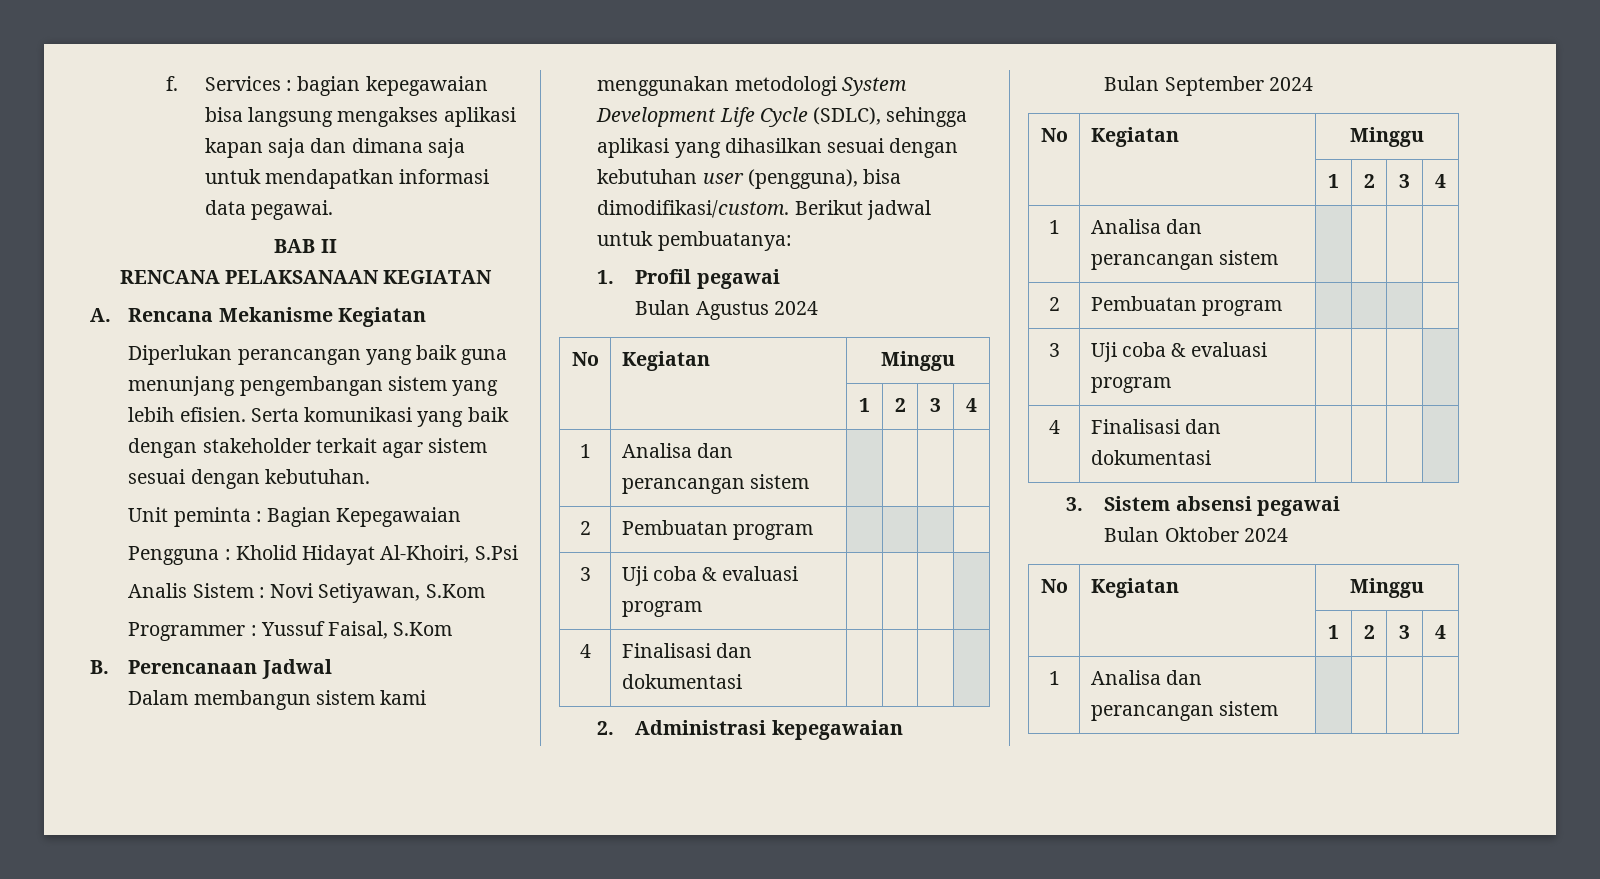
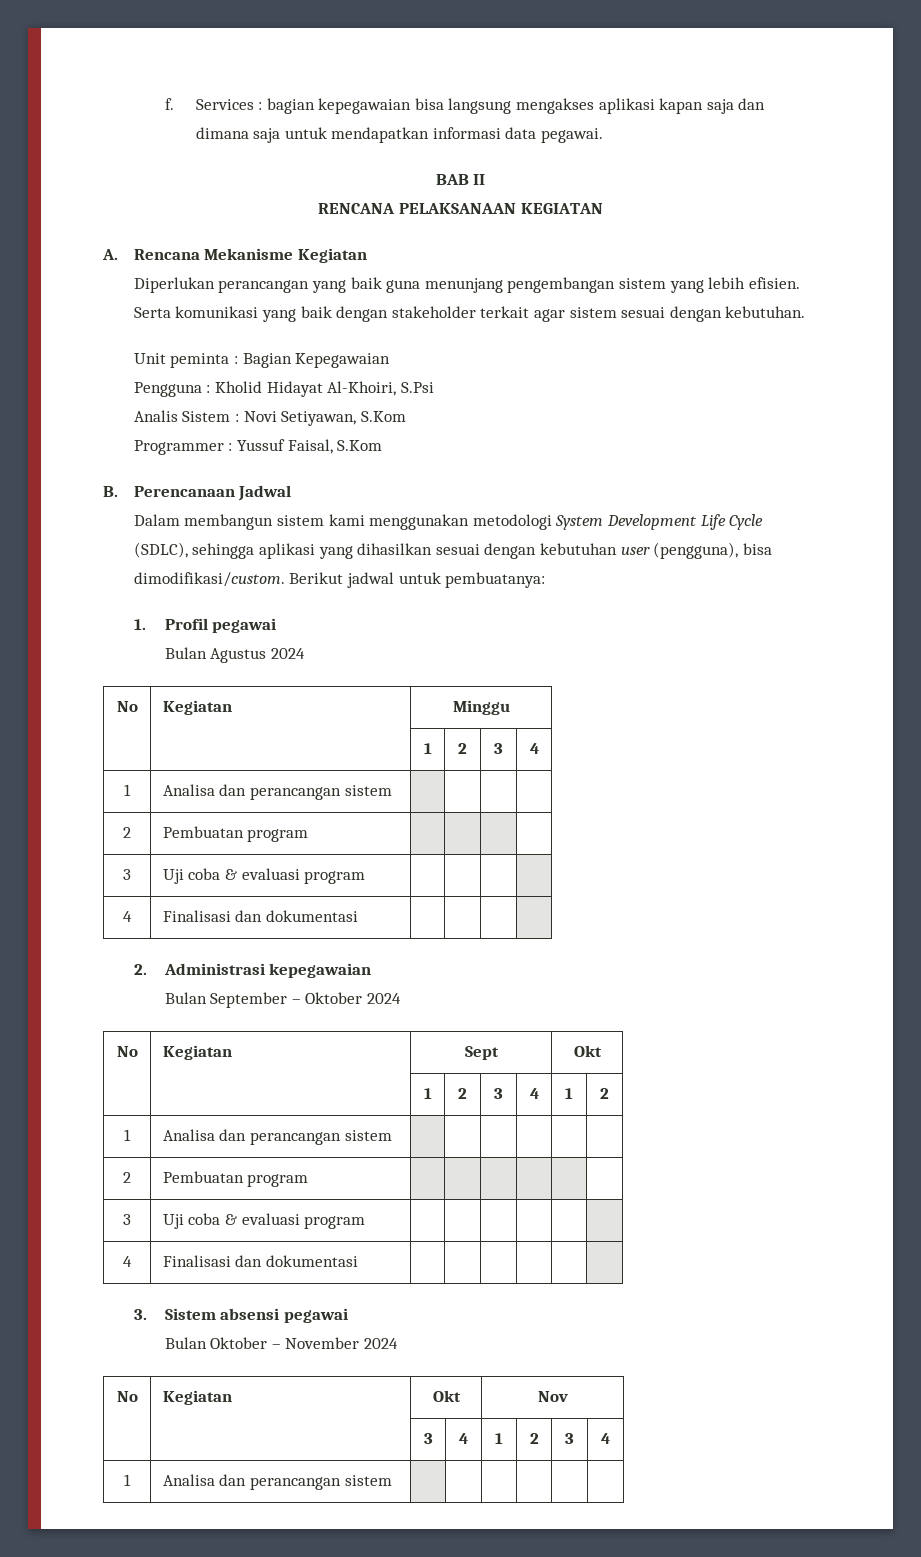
- Bulan September 2024
- No | Kegiatan | Minggu
- | | 1 | 2 | 3 | 4
- 1 | Analisa dan perancangan sistem | | | |
- 2 | Pembuatan program | | | |
- 3 | Uji coba & evaluasi program | | | |
- 4 | Finalisasi dan dokumentasi | | | |
+ Bulan September – Oktober 2024
+ No | Kegiatan | Sept | Okt
+ | | 1 | 2 | 3 | 4 | 1 | 2
+ 1 | Analisa dan perancangan sistem | | | | | |
+ 2 | Pembuatan program | | | | | |
+ 3 | Uji coba & evaluasi program | | | | | |
+ 4 | Finalisasi dan dokumentasi | | | | | |
  3. Sistem absensi pegawai
- Bulan Oktober 2024
- No | Kegiatan | Minggu
- | | 1 | 2 | 3 | 4
- 1 | Analisa dan perancangan sistem | | | |
+ Bulan Oktober – November 2024
+ No | Kegiatan | Okt | Nov
+ | | 3 | 4 | 1 | 2 | 3 | 4
+ 1 | Analisa dan perancangan sistem | | | | | |

